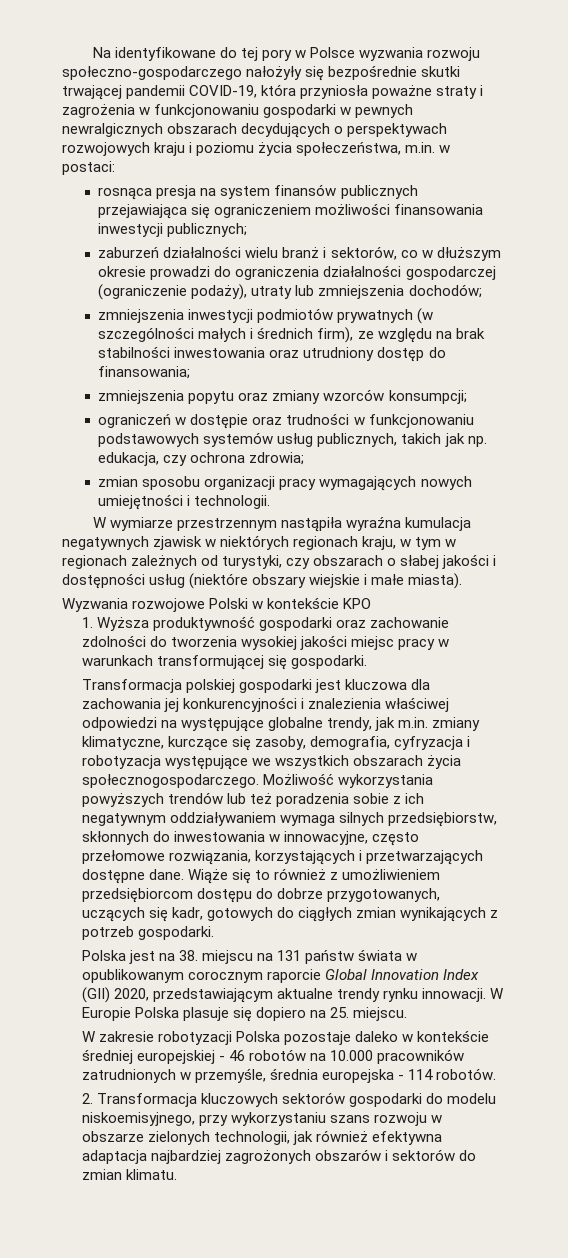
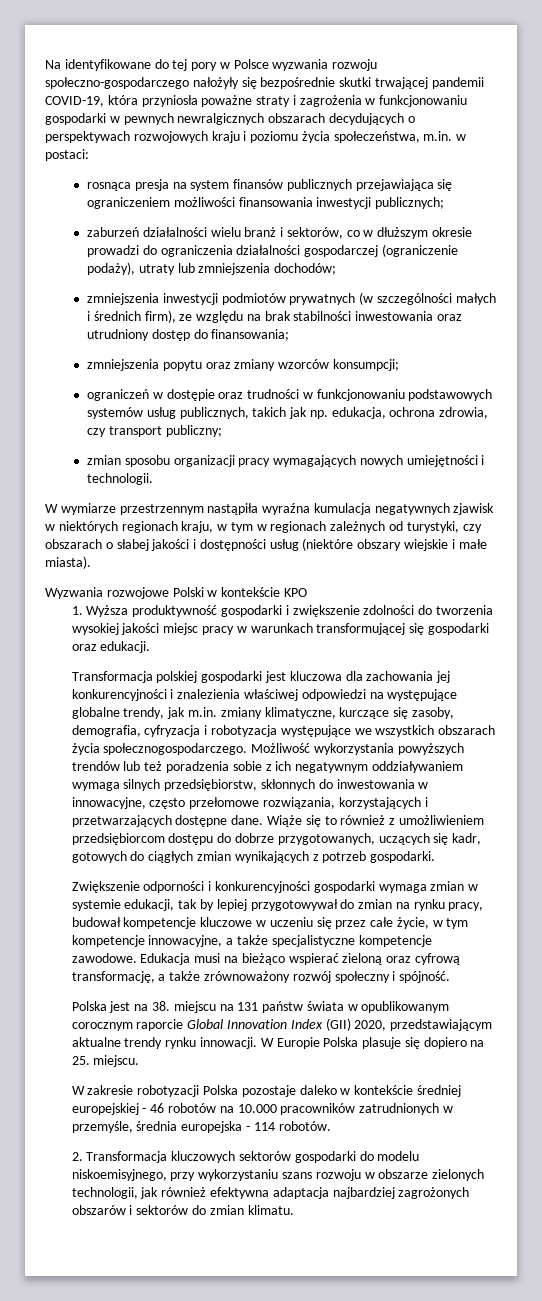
- ograniczeń w dostępie oraz trudności w funkcjonowaniu podstawowych systemów usług publicznych, takich jak np. edukacja, czy ochrona zdrowia;
+ ograniczeń w dostępie oraz trudności w funkcjonowaniu podstawowych systemów usług publicznych, takich jak np. edukacja, ochrona zdrowia, czy transport publiczny;
- 1. Wyższa produktywność gospodarki oraz zachowanie zdolności do tworzenia wysokiej jakości miejsc pracy w warunkach transformującej się gospodarki.
+ 1. Wyższa produktywność gospodarki i zwiększenie zdolności do tworzenia wysokiej jakości miejsc pracy w warunkach transformującej się gospodarki oraz edukacji.
+ Zwiększenie odporności i konkurencyjności gospodarki wymaga zmian w systemie edukacji, tak by lepiej przygotowywał do zmian na rynku pracy, budował kompetencje kluczowe w uczeniu się przez całe życie, w tym kompetencje innowacyjne, a także specjalistyczne kompetencje zawodowe. Edukacja musi na bieżąco wspierać zieloną oraz cyfrową transformację, a także zrównoważony rozwój społeczny i spójność.

